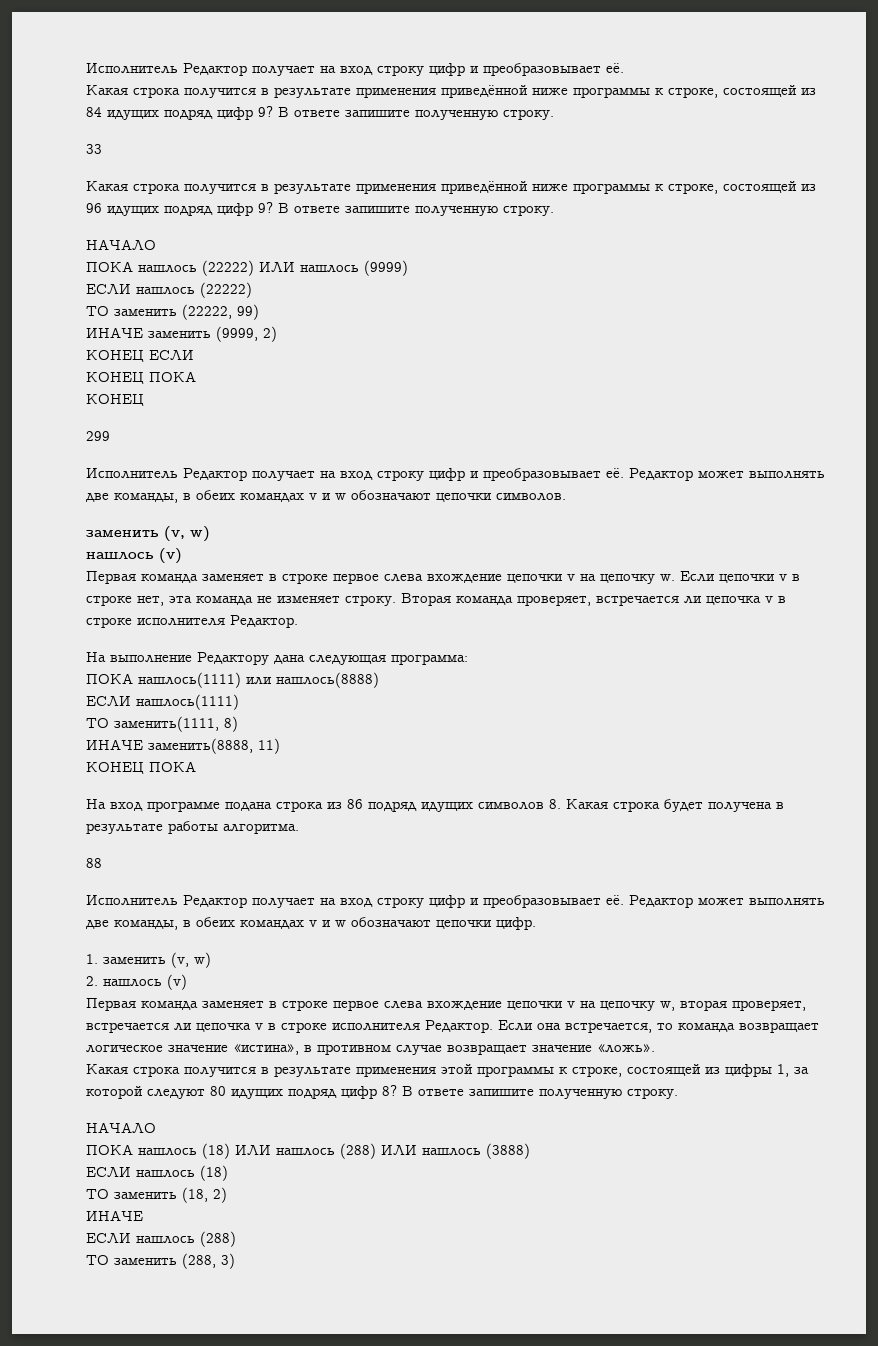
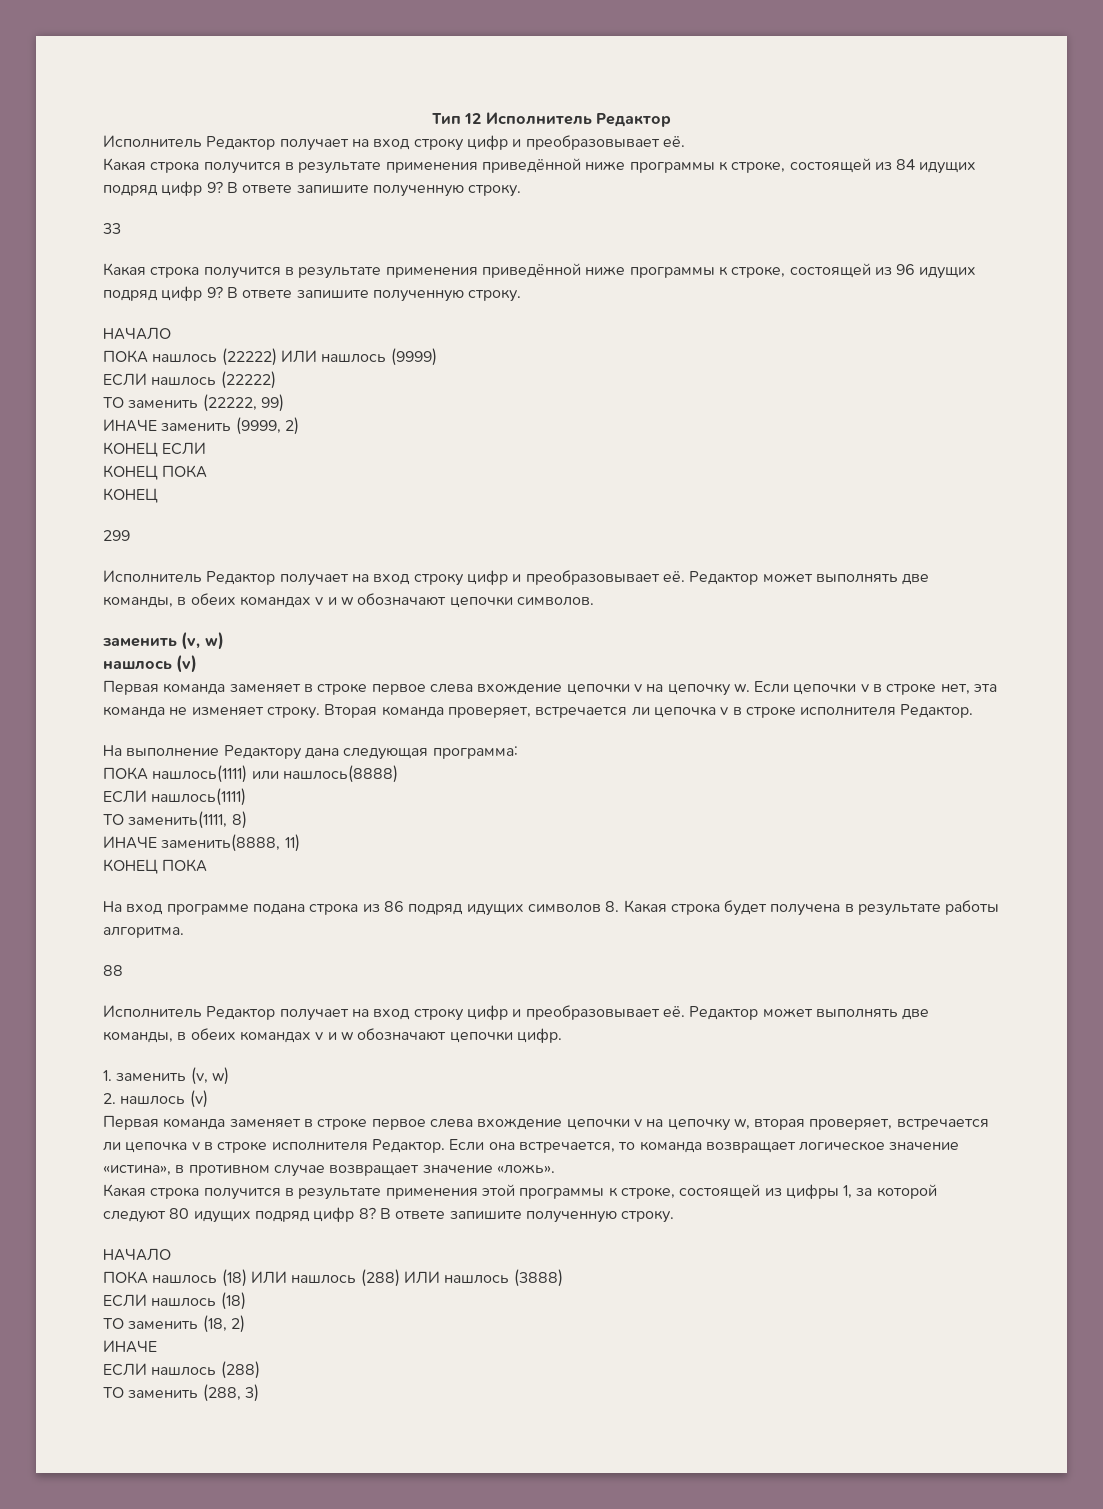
+ Тип 12 Исполнитель Редактор

